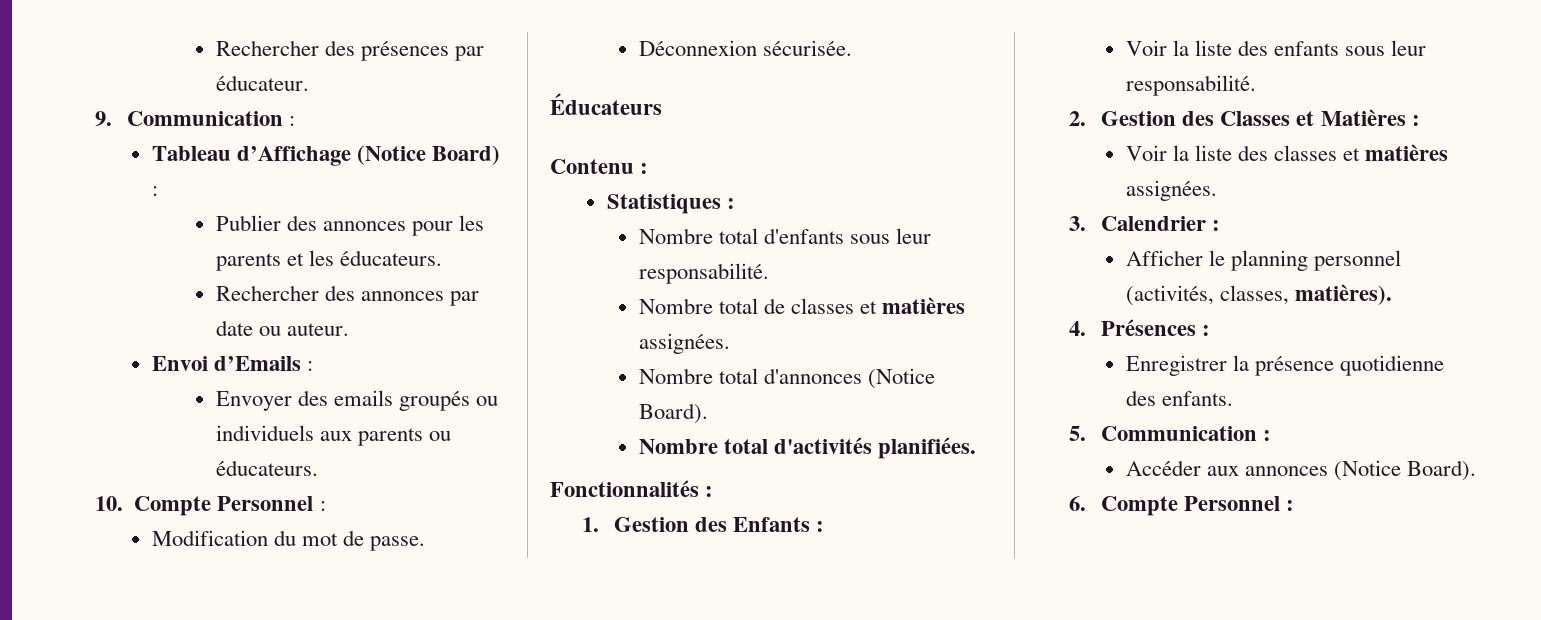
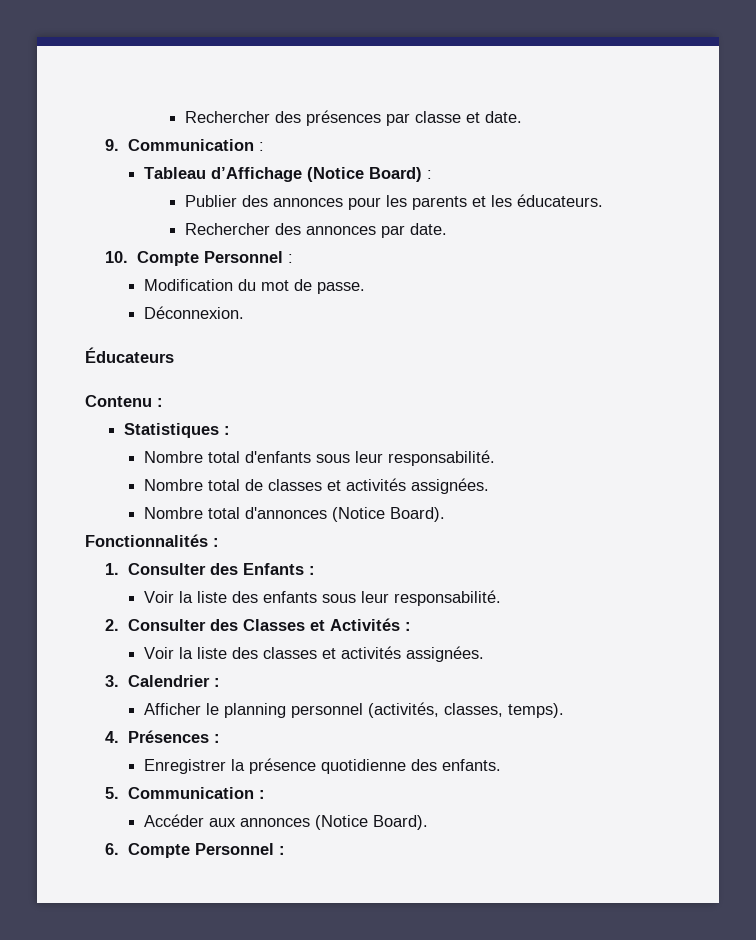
- Rechercher des présences par éducateur.
+ Rechercher des présences par classe et date.
- Rechercher des annonces par date ou auteur.
- Envoi d’Emails :
- Envoyer des emails groupés ou individuels aux parents ou éducateurs.
+ Rechercher des annonces par date.
- Déconnexion sécurisée.
+ Déconnexion.
- Nombre total de classes et matières assignées.
+ Nombre total de classes et activités assignées.
- Nombre total d'activités planifiées.
- 1. Gestion des Enfants :
+ 1. Consulter des Enfants :
- 2. Gestion des Classes et Matières :
+ 2. Consulter des Classes et Activités :
- Voir la liste des classes et matières assignées.
+ Voir la liste des classes et activités assignées.
- Afficher le planning personnel (activités, classes, matières).
+ Afficher le planning personnel (activités, classes, temps).

